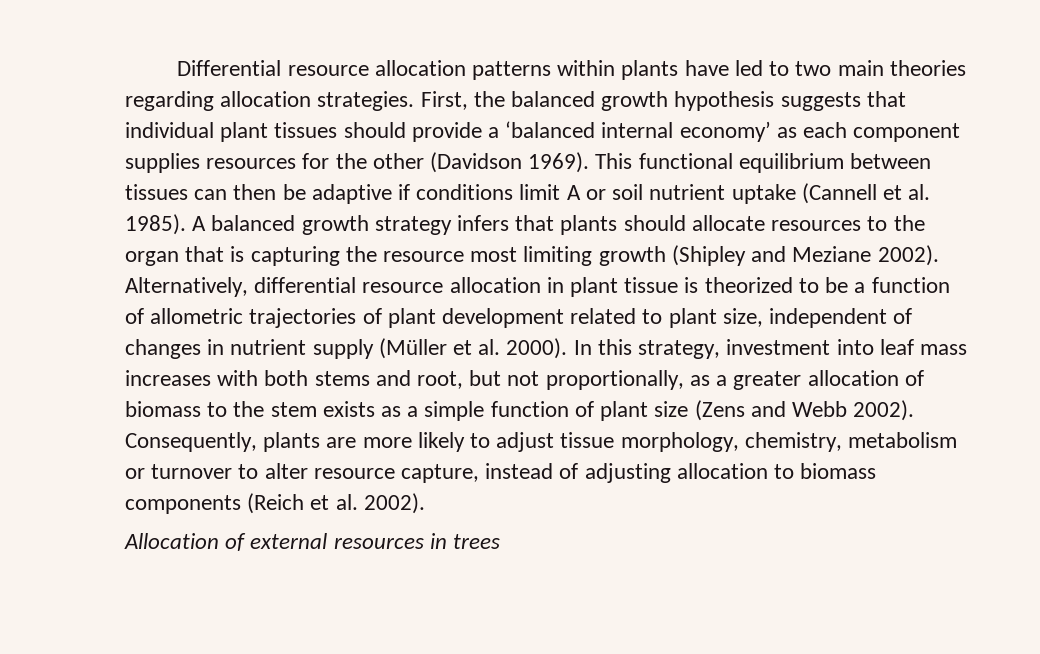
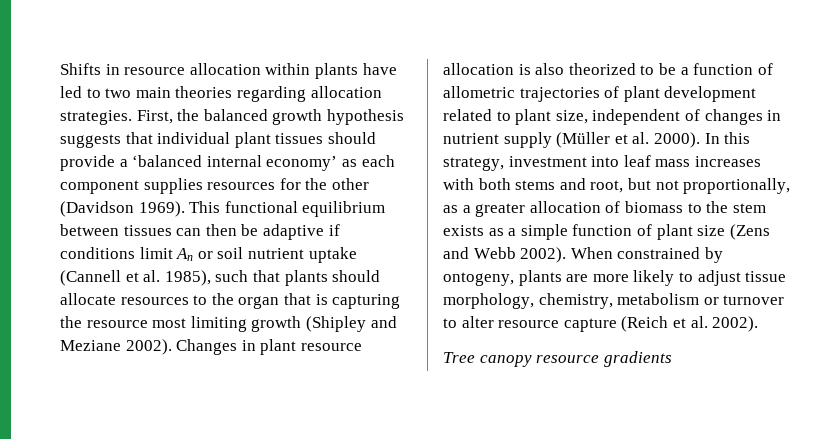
- Differential resource allocation patterns within plants have led to two main theories regarding allocation strategies.
+ Shifts in resource allocation within plants have led to two main theories regarding allocation strategies.
- This functional equilibrium between tissues can then be adaptive if conditions limit A or soil nutrient uptake (Cannell et al. 1985). A balanced growth strategy infers that plants should allocate resources to the organ that is capturing the resource most limiting growth (Shipley and Meziane 2002).
+ This functional equilibrium between tissues can then be adaptive if conditions limit An or soil nutrient uptake (Cannell et al. 1985), such that plants should allocate resources to the organ that is capturing the resource most limiting growth (Shipley and Meziane 2002).
- Alternatively, differential resource allocation in plant tissue is theorized to be a function of allometric trajectories of plant development related to plant size, independent of changes in nutrient supply (Müller et al. 2000).
+ Changes in plant resource allocation is also theorized to be a function of allometric trajectories of plant development related to plant size, independent of changes in nutrient supply (Müller et al. 2000).
- Consequently, plants are more likely to adjust tissue morphology, chemistry, metabolism or turnover to alter resource capture, instead of adjusting allocation to biomass components (Reich et al. 2002).
- Allocation of external resources in trees
+ When constrained by ontogeny, plants are more likely to adjust tissue morphology, chemistry, metabolism or turnover to alter resource capture (Reich et al. 2002).
+ Tree canopy resource gradients

